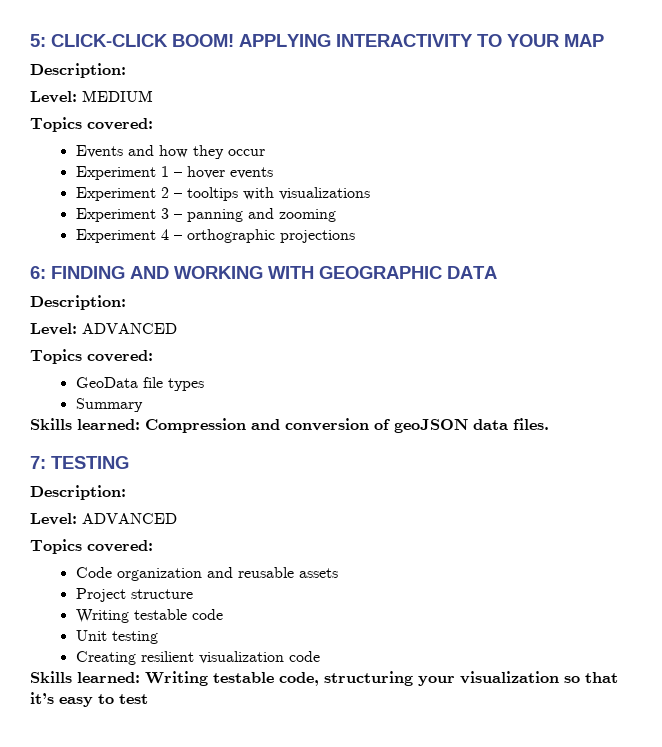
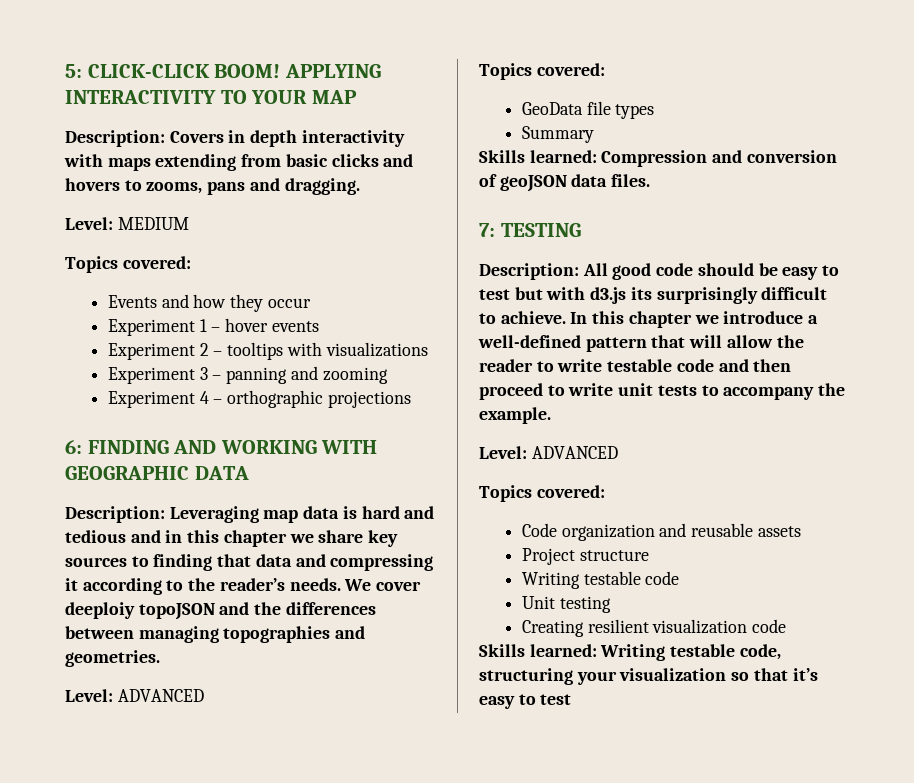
  APPLYING INTERACTIVITY TO YOUR MAP
- Description:
+ Description: Covers in depth interactivity with maps extending from basic clicks and hovers to zooms, pans and dragging.
  6: FINDING AND WORKING WITH GEOGRAPHIC DATA
- Description:
+ Description: Leveraging map data is hard and tedious and in this chapter we share key sources to finding that data and compressing it according to the reader’s needs. We cover deeploiy topoJSON and the differences between managing topographies and geometries.
  7: TESTING
- Description:
+ Description: All good code should be easy to test but with d3.js its surprisingly difficult to achieve. In this chapter we introduce a well-defined pattern that will allow the reader to write testable code and then proceed to write unit tests to accompany the example.

